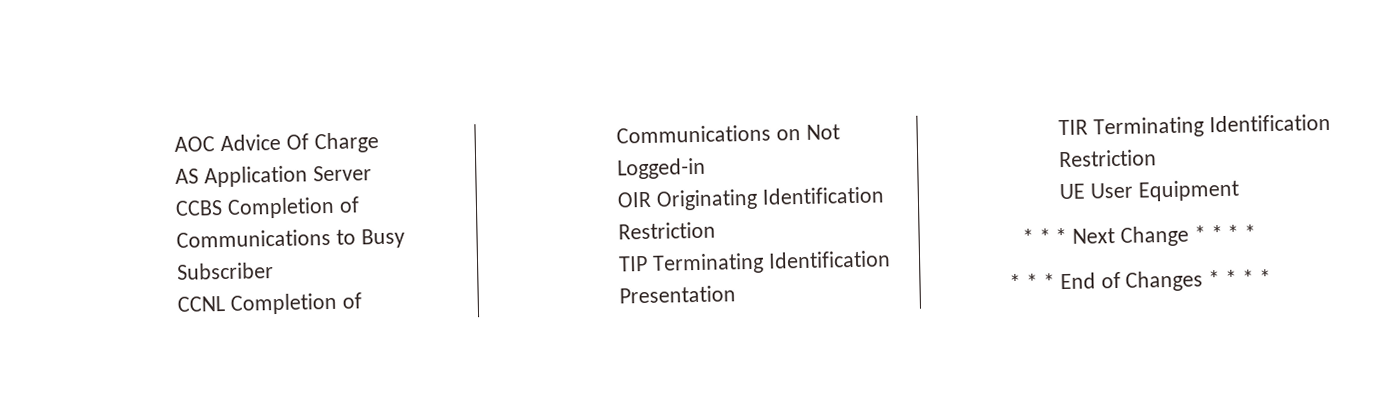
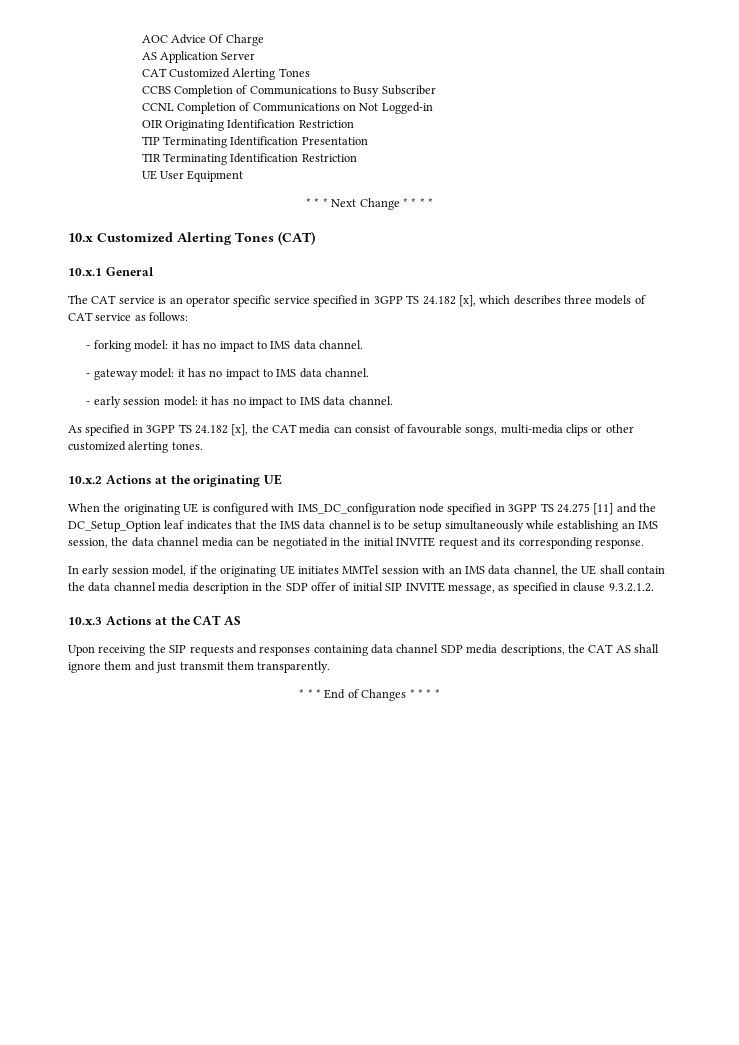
+ CAT Customized Alerting Tones
+ 10.x Customized Alerting Tones (CAT)
+ 10.x.1 General
+ The CAT service is an operator specific service specified in 3GPP TS 24.182 [x], which describes three models of CAT service as follows:
+ - forking model: it has no impact to IMS data channel.
+ - gateway model: it has no impact to IMS data channel.
+ - early session model: it has no impact to IMS data channel.
+ As specified in 3GPP TS 24.182 [x], the CAT media can consist of favourable songs, multi-media clips or other customized alerting tones.
+ 10.x.2 Actions at the originating UE
+ When the originating UE is configured with IMS_DC_configuration node specified in 3GPP TS 24.275 [11] and the DC_Setup_Option leaf indicates that the IMS data channel is to be setup simultaneously while establishing an IMS session, the data channel media can be negotiated in the initial INVITE request and its corresponding response.
+ In early session model, if the originating UE initiates MMTel session with an IMS data channel, the UE shall contain the data channel media description in the SDP offer of initial SIP INVITE message, as specified in clause 9.3.2.1.2.
+ 10.x.3 Actions at the CAT AS
+ Upon receiving the SIP requests and responses containing data channel SDP media descriptions, the CAT AS shall ignore them and just transmit them transparently.

